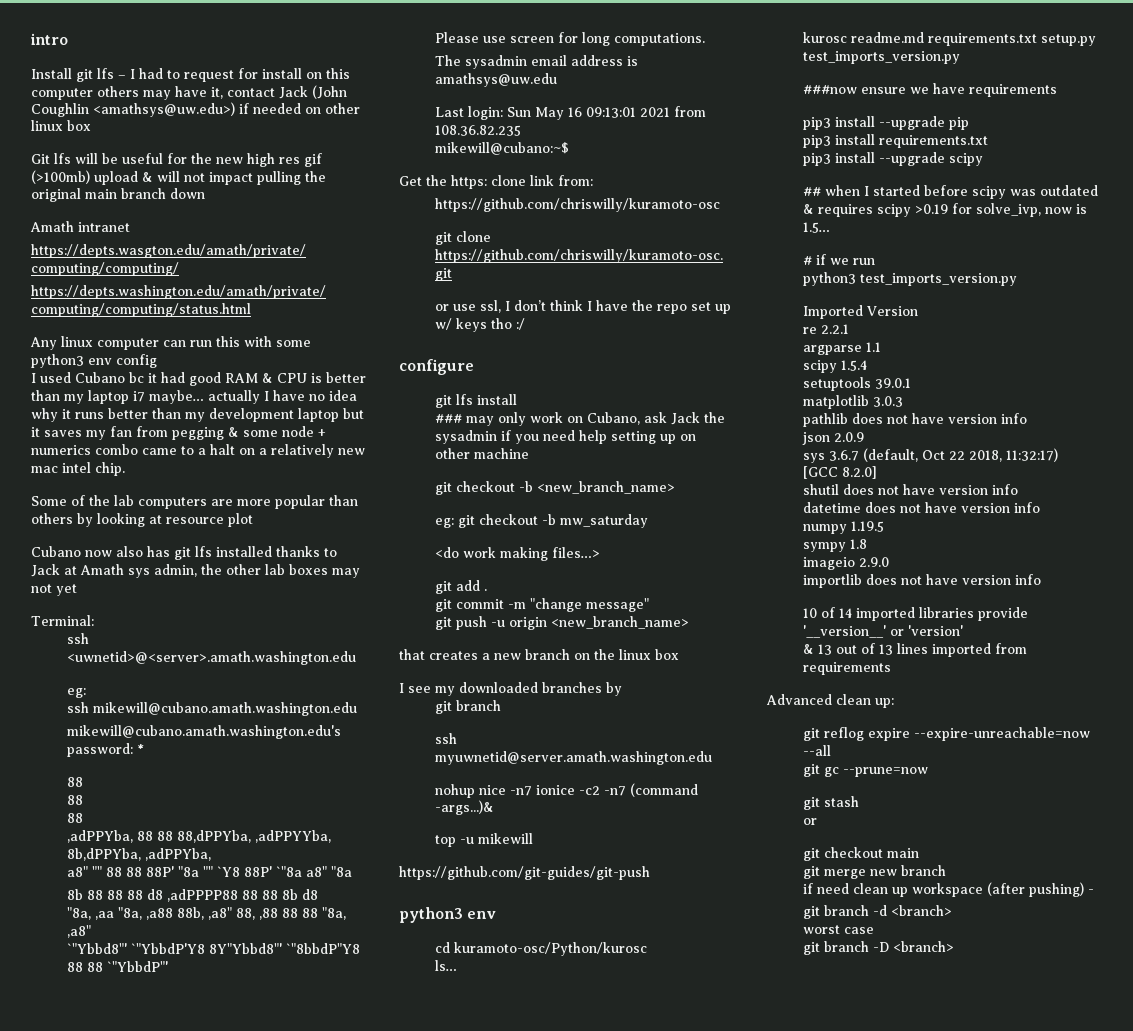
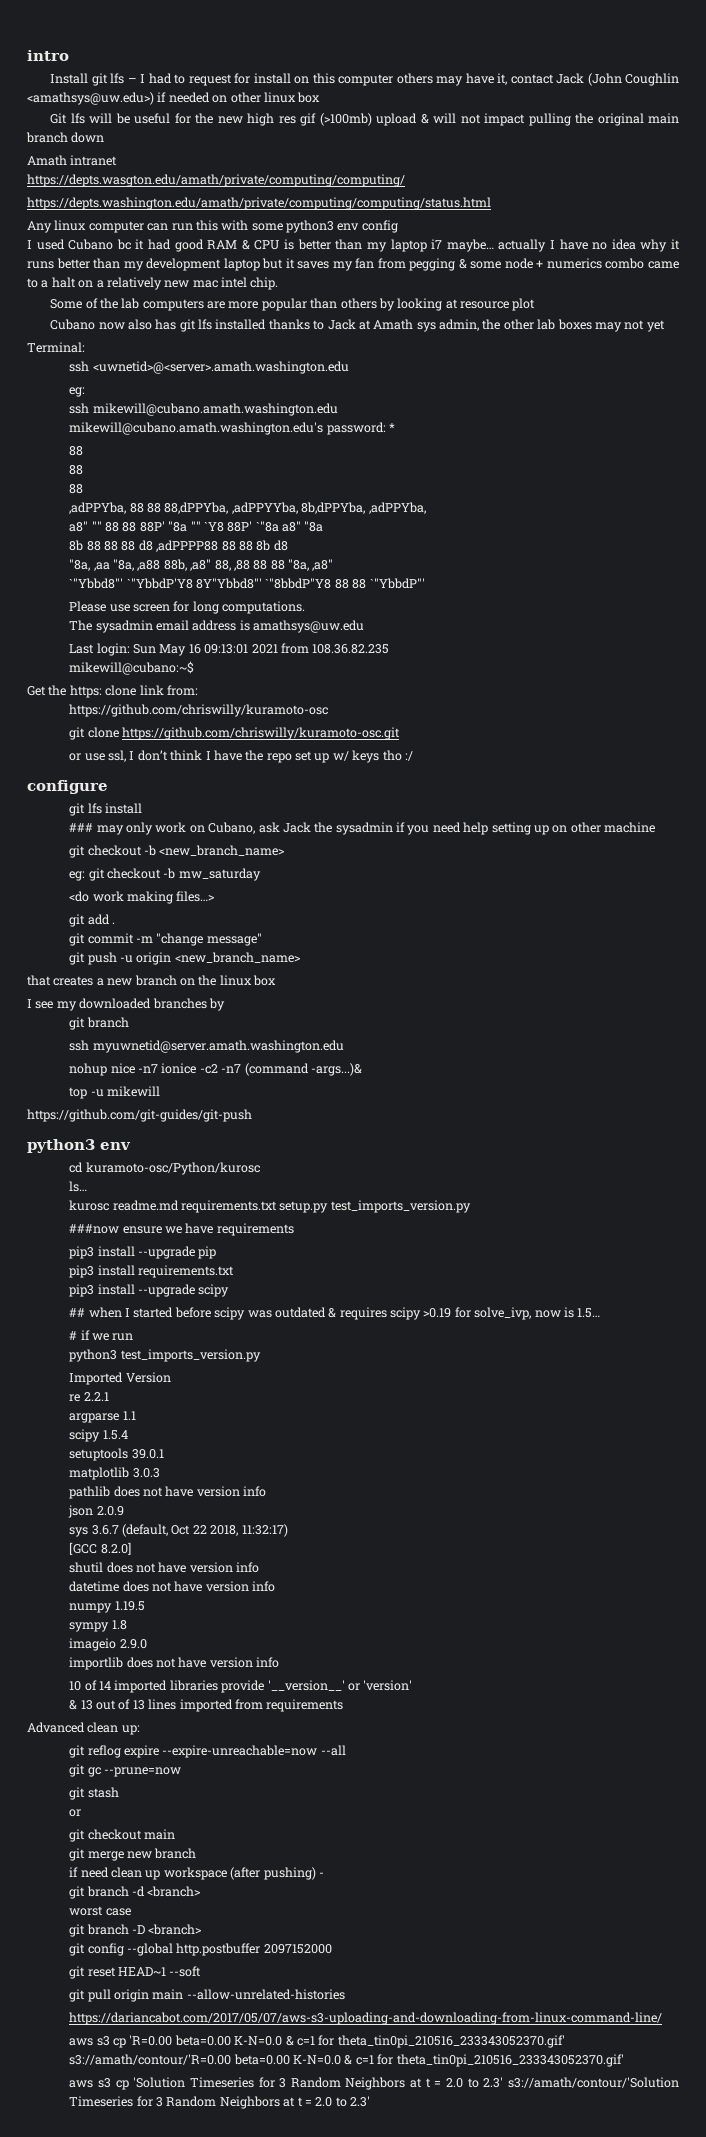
+ git config --global http.postbuffer 2097152000
+ git reset HEAD~1 --soft
+ git pull origin main --allow-unrelated-histories
+ https://dariancabot.com/2017/05/07/aws-s3-uploading-and-downloading-from-linux-command-line/
+ aws s3 cp 'R=0.00 beta=0.00 K-N=0.0 & c=1 for theta_tin0pi_210516_233343052370.gif' s3://amath/contour/'R=0.00 beta=0.00 K-N=0.0 & c=1 for theta_tin0pi_210516_233343052370.gif'
+ aws s3 cp 'Solution Timeseries for 3 Random Neighbors at t = 2.0 to 2.3' s3://amath/contour/'Solution Timeseries for 3 Random Neighbors at t = 2.0 to 2.3'

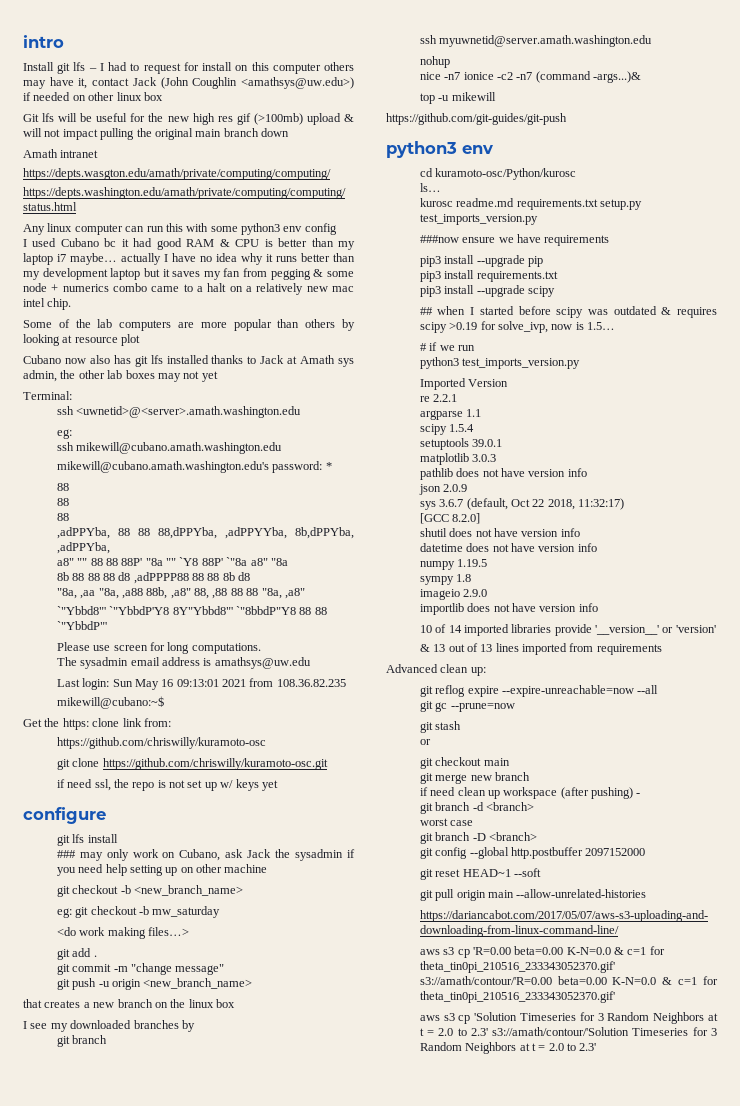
- or use ssl, I don’t think I have the repo set up w/ keys tho :/
+ if need ssl, the repo is not set up w/ keys yet
- nohup nice -n7 ionice -c2 -n7 (command -args...)&
+ nohup
+ nice -n7 ionice -c2 -n7 (command -args...)&

